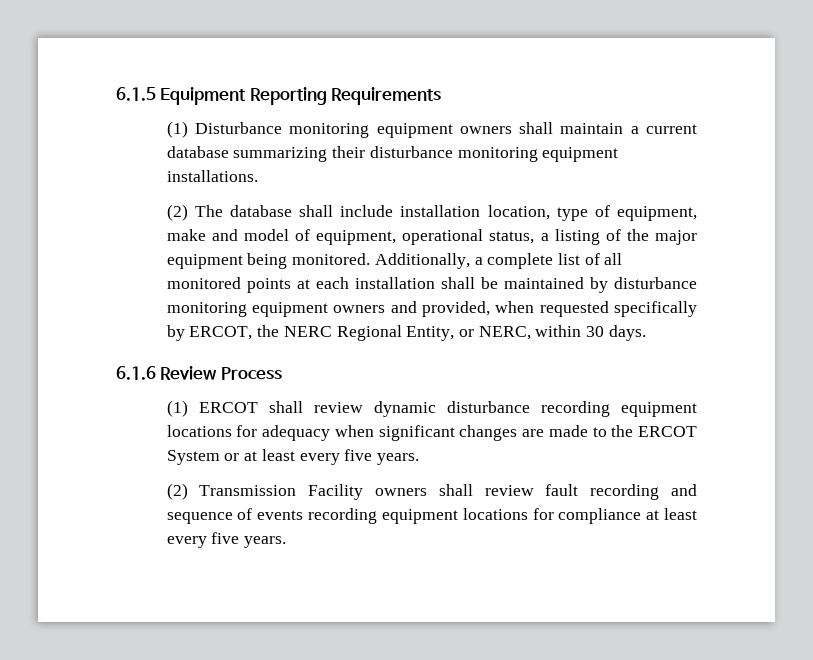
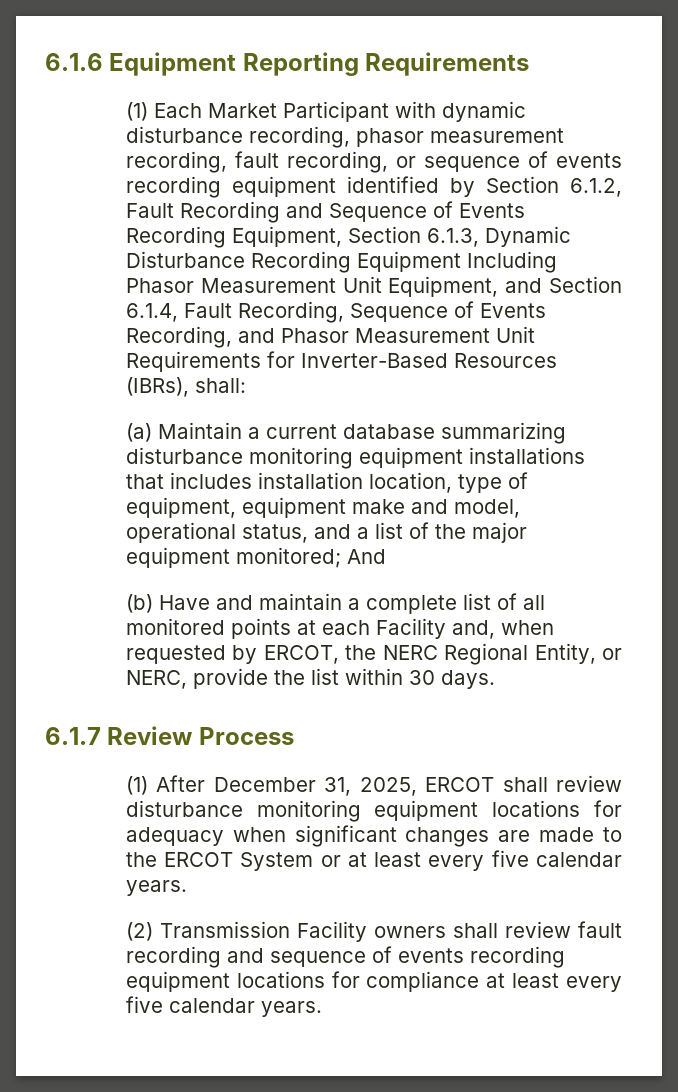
- 6.1.5 Equipment Reporting Requirements
+ 6.1.6 Equipment Reporting Requirements
- (1) Disturbance monitoring equipment owners shall maintain a current database summarizing their disturbance monitoring equipment installations.
- (2) The database shall include installation location, type of equipment, make and model of equipment, operational status, a listing of the major equipment being monitored. Additionally, a complete list of all monitored points at each installation shall be maintained by disturbance monitoring equipment owners and provided, when requested specifically by ERCOT, the NERC Regional Entity, or NERC, within 30 days.
+ (1) Each Market Participant with dynamic disturbance recording, phasor measurement recording, fault recording, or sequence of events recording equipment identified by Section 6.1.2, Fault Recording and Sequence of Events Recording Equipment, Section 6.1.3, Dynamic Disturbance Recording Equipment Including Phasor Measurement Unit Equipment, and Section 6.1.4, Fault Recording, Sequence of Events Recording, and Phasor Measurement Unit Requirements for Inverter-Based Resources (IBRs), shall:
+ (a) Maintain a current database summarizing disturbance monitoring equipment installations that includes installation location, type of equipment, equipment make and model, operational status, and a list of the major equipment monitored; And
+ (b) Have and maintain a complete list of all monitored points at each Facility and, when requested by ERCOT, the NERC Regional Entity, or NERC, provide the list within 30 days.
- 6.1.6 Review Process
+ 6.1.7 Review Process
- (1) ERCOT shall review dynamic disturbance recording equipment locations for adequacy when significant changes are made to the ERCOT System or at least every five years.
+ (1) After December 31, 2025, ERCOT shall review disturbance monitoring equipment locations for adequacy when significant changes are made to the ERCOT System or at least every five calendar years.
- (2) Transmission Facility owners shall review fault recording and sequence of events recording equipment locations for compliance at least every five years.
+ (2) Transmission Facility owners shall review fault recording and sequence of events recording equipment locations for compliance at least every five calendar years.

